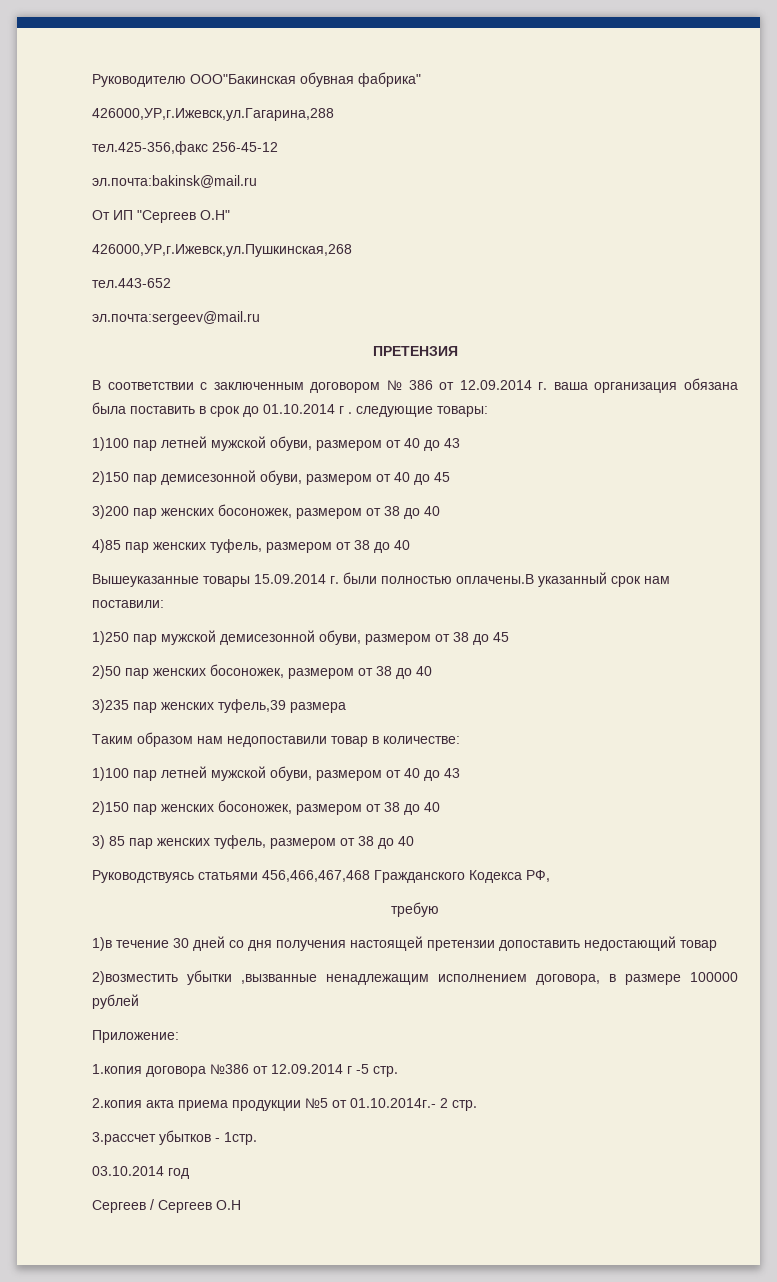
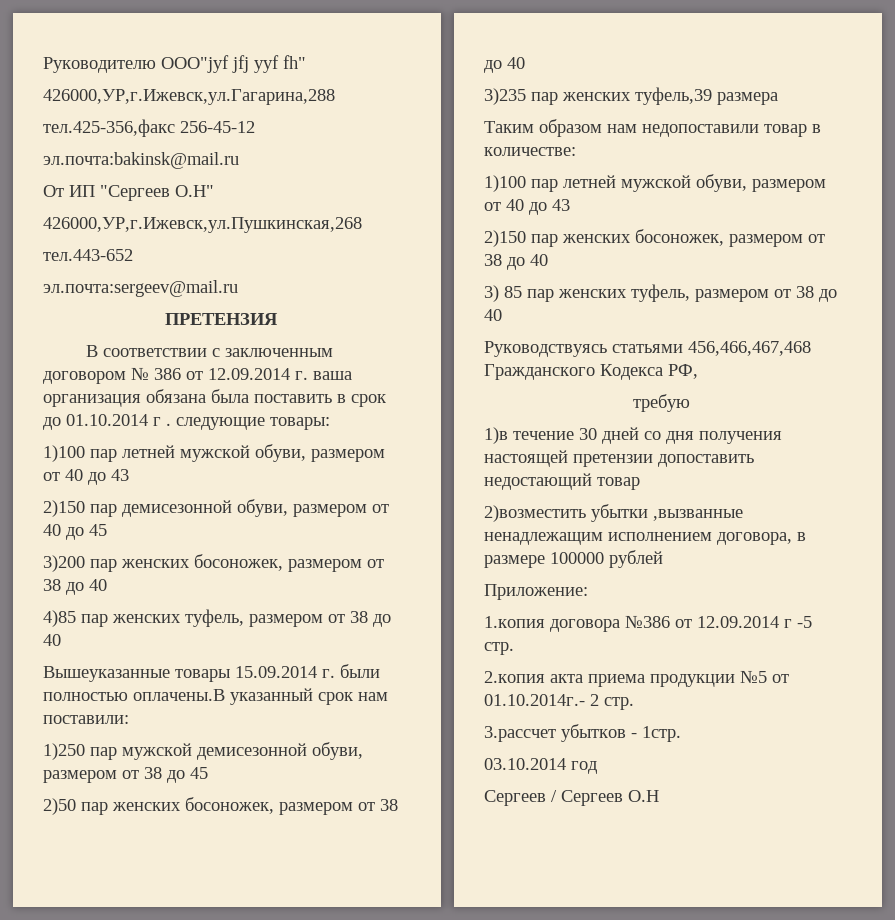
- Руководителю ООО"Бакинская обувная фабрика"
+ Руководителю ООО"jyf jfj yyf fh"

